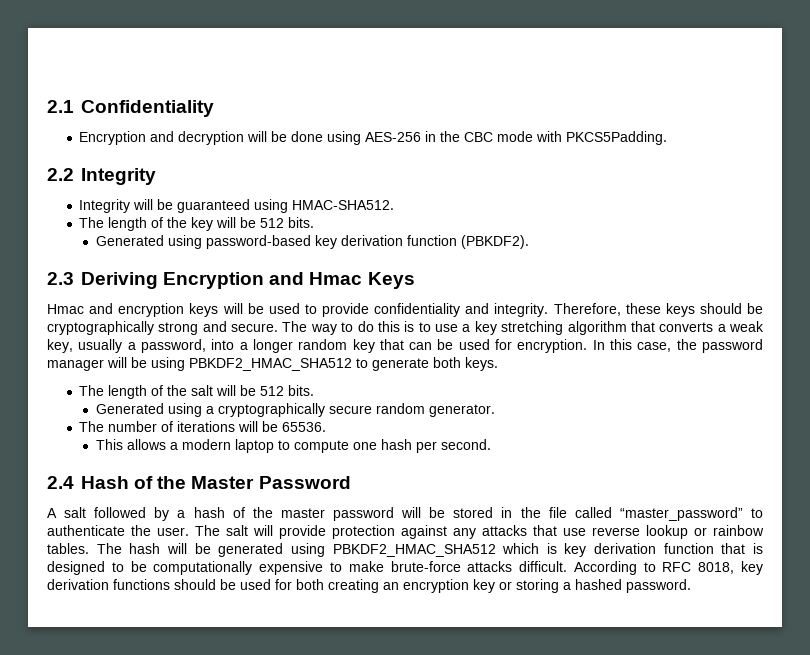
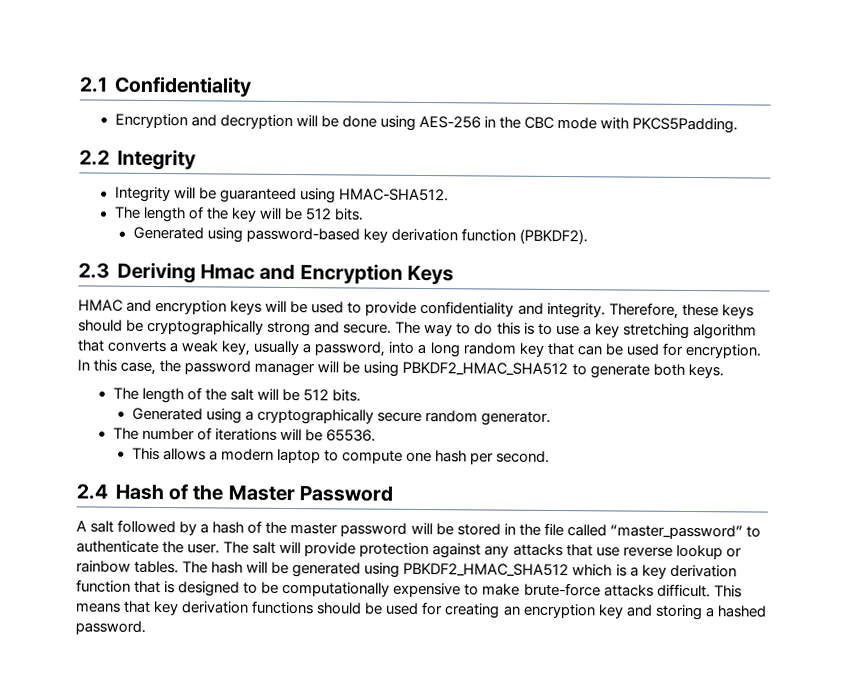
- 2.3 Deriving Encryption and Hmac Keys
+ 2.3 Deriving Hmac and Encryption Keys
- Hmac and encryption keys will be used to provide confidentiality and integrity.
+ HMAC and encryption keys will be used to provide confidentiality and integrity.
- The way to do this is to use a key stretching algorithm that converts a weak key, usually a password, into a longer random key that can be used for encryption.
+ The way to do this is to use a key stretching algorithm that converts a weak key, usually a password, into a long random key that can be used for encryption.
- The hash will be generated using PBKDF2_HMAC_SHA512 which is key derivation function that is designed to be computationally expensive to make brute-force attacks difficult.
+ The hash will be generated using PBKDF2_HMAC_SHA512 which is a key derivation function that is designed to be computationally expensive to make brute-force attacks difficult.
- According to RFC 8018, key derivation functions should be used for both creating an encryption key or storing a hashed password.
+ This means that key derivation functions should be used for creating an encryption key and storing a hashed password.

